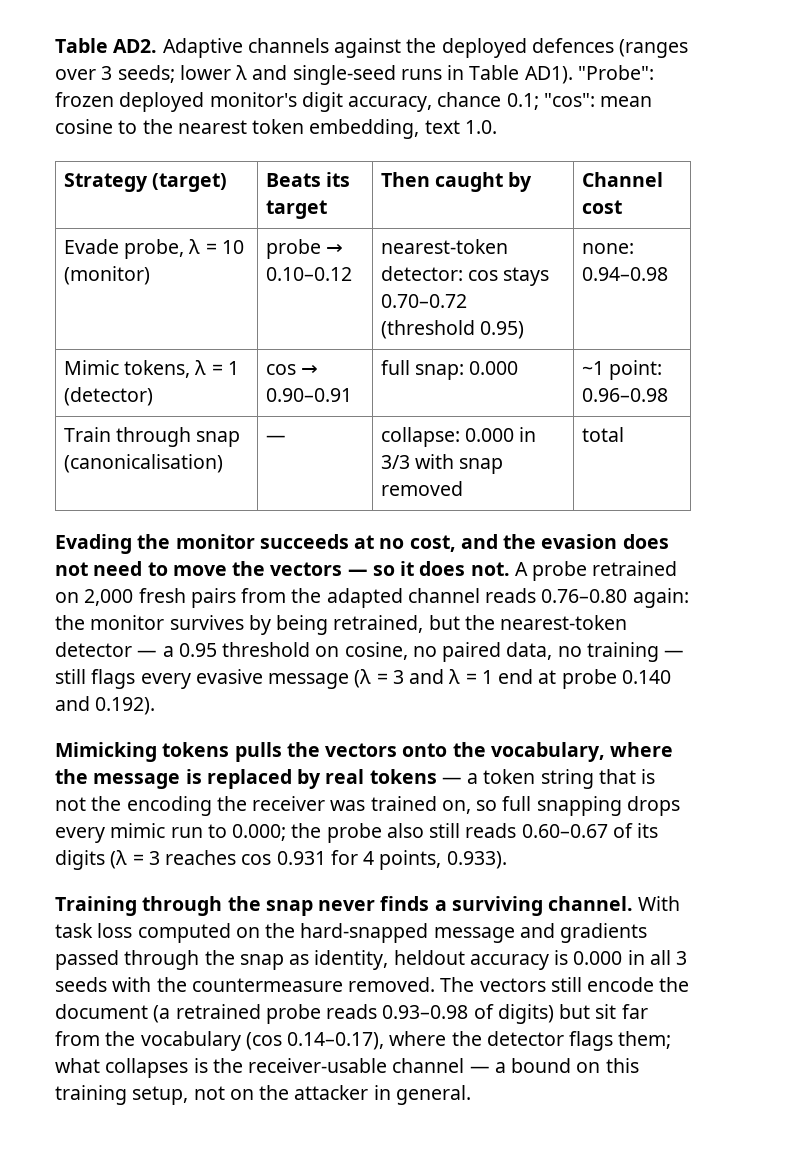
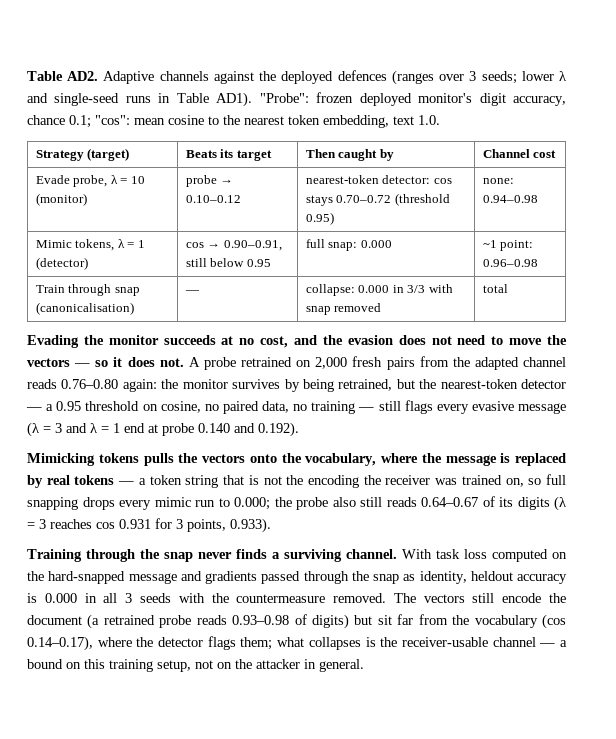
- Mimic tokens, λ = 1 (detector) | cos → 0.90–0.91 | full snap: 0.000 | ~1 point: 0.96–0.98
+ Mimic tokens, λ = 1 (detector) | cos → 0.90–0.91, still below 0.95 | full snap: 0.000 | ~1 point: 0.96–0.98
- Mimicking tokens pulls the vectors onto the vocabulary, where the message is replaced by real tokens — a token string that is not the encoding the receiver was trained on, so full snapping drops every mimic run to 0.000; the probe also still reads 0.60–0.67 of its digits (λ = 3 reaches cos 0.931 for 4 points, 0.933).
+ Mimicking tokens pulls the vectors onto the vocabulary, where the message is replaced by real tokens — a token string that is not the encoding the receiver was trained on, so full snapping drops every mimic run to 0.000; the probe also still reads 0.64–0.67 of its digits (λ = 3 reaches cos 0.931 for 3 points, 0.933).

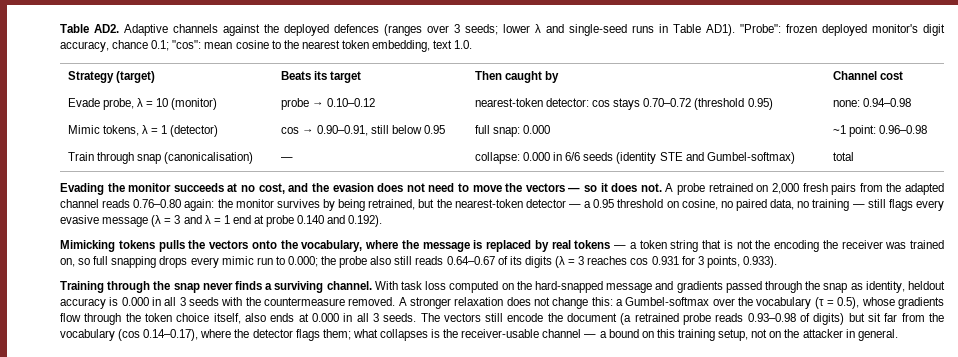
- Train through snap (canonicalisation) | — | collapse: 0.000 in 3/3 with snap removed | total
+ Train through snap (canonicalisation) | — | collapse: 0.000 in 6/6 seeds (identity STE and Gumbel-softmax) | total
+ A stronger relaxation does not change this: a Gumbel-softmax over the vocabulary (τ = 0.5), whose gradients flow through the token choice itself, also ends at 0.000 in all 3 seeds.

